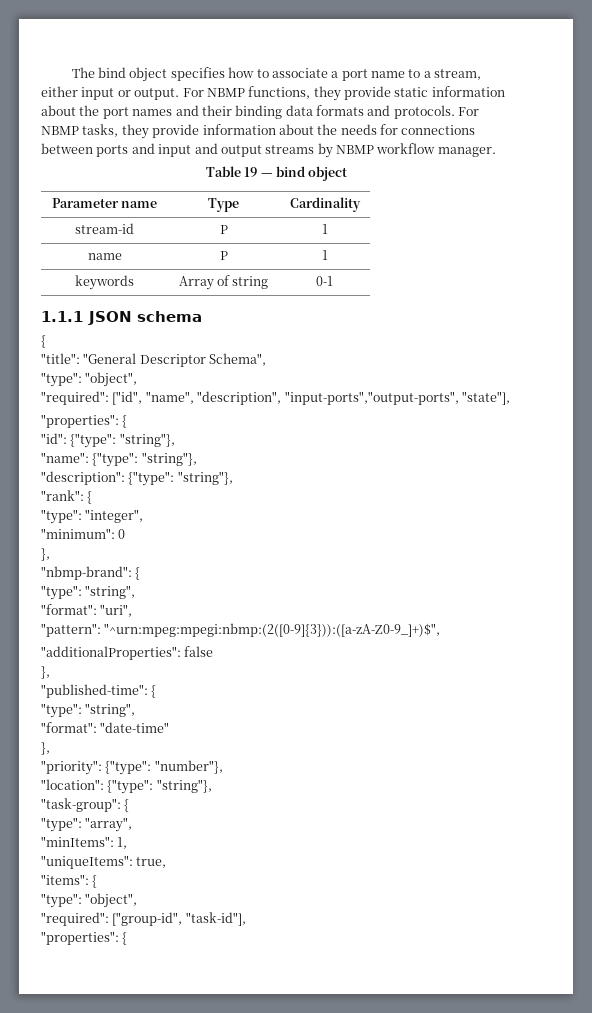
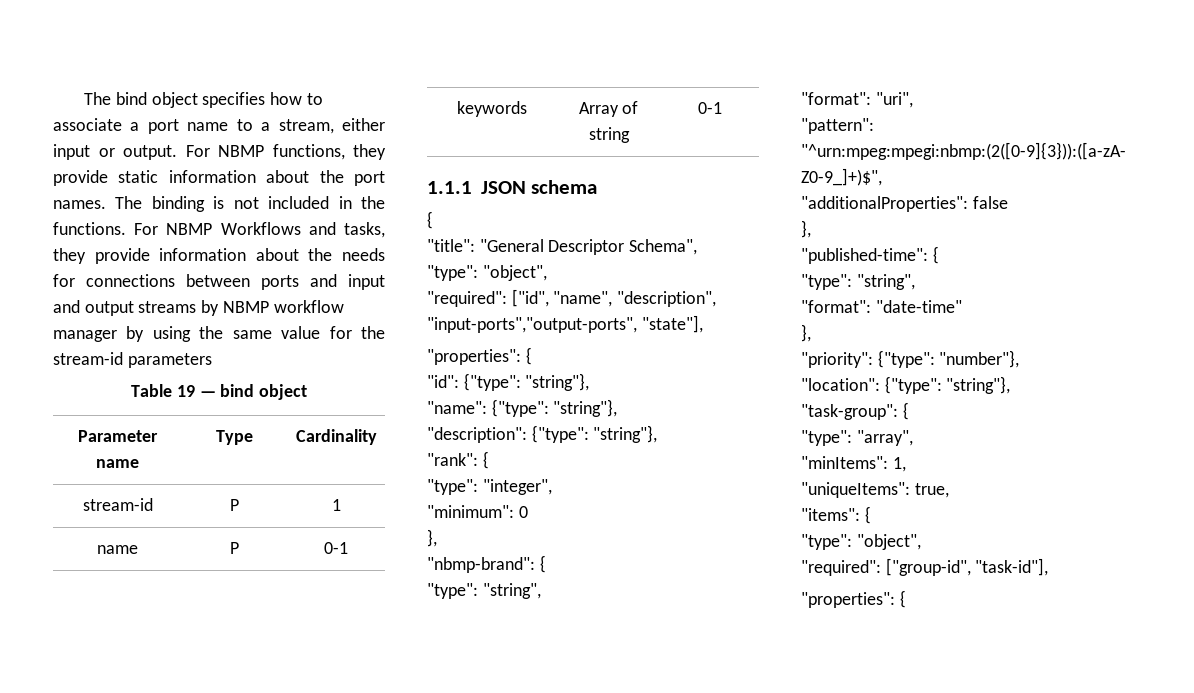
- For NBMP functions, they provide static information about the port names and their binding data formats and protocols. For NBMP tasks, they provide information about the needs for connections between ports and input and output streams by NBMP workflow manager.
+ For NBMP functions, they provide static information about the port names. The binding is not included in the functions. For NBMP Workflows and tasks, they provide information about the needs for connections between ports and input and output streams by NBMP workflow manager by using the same value for the stream-id parameters
- name | P | 1
+ name | P | 0-1

